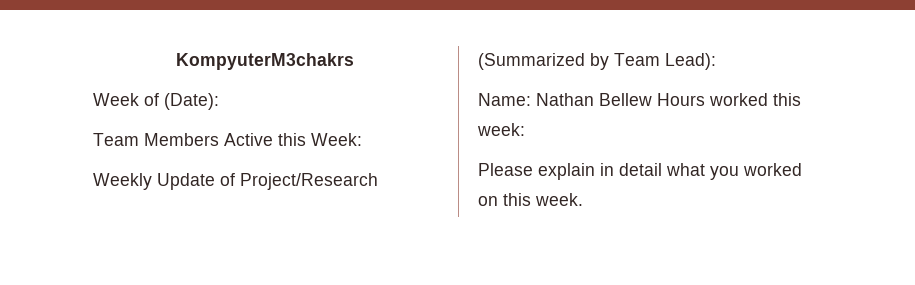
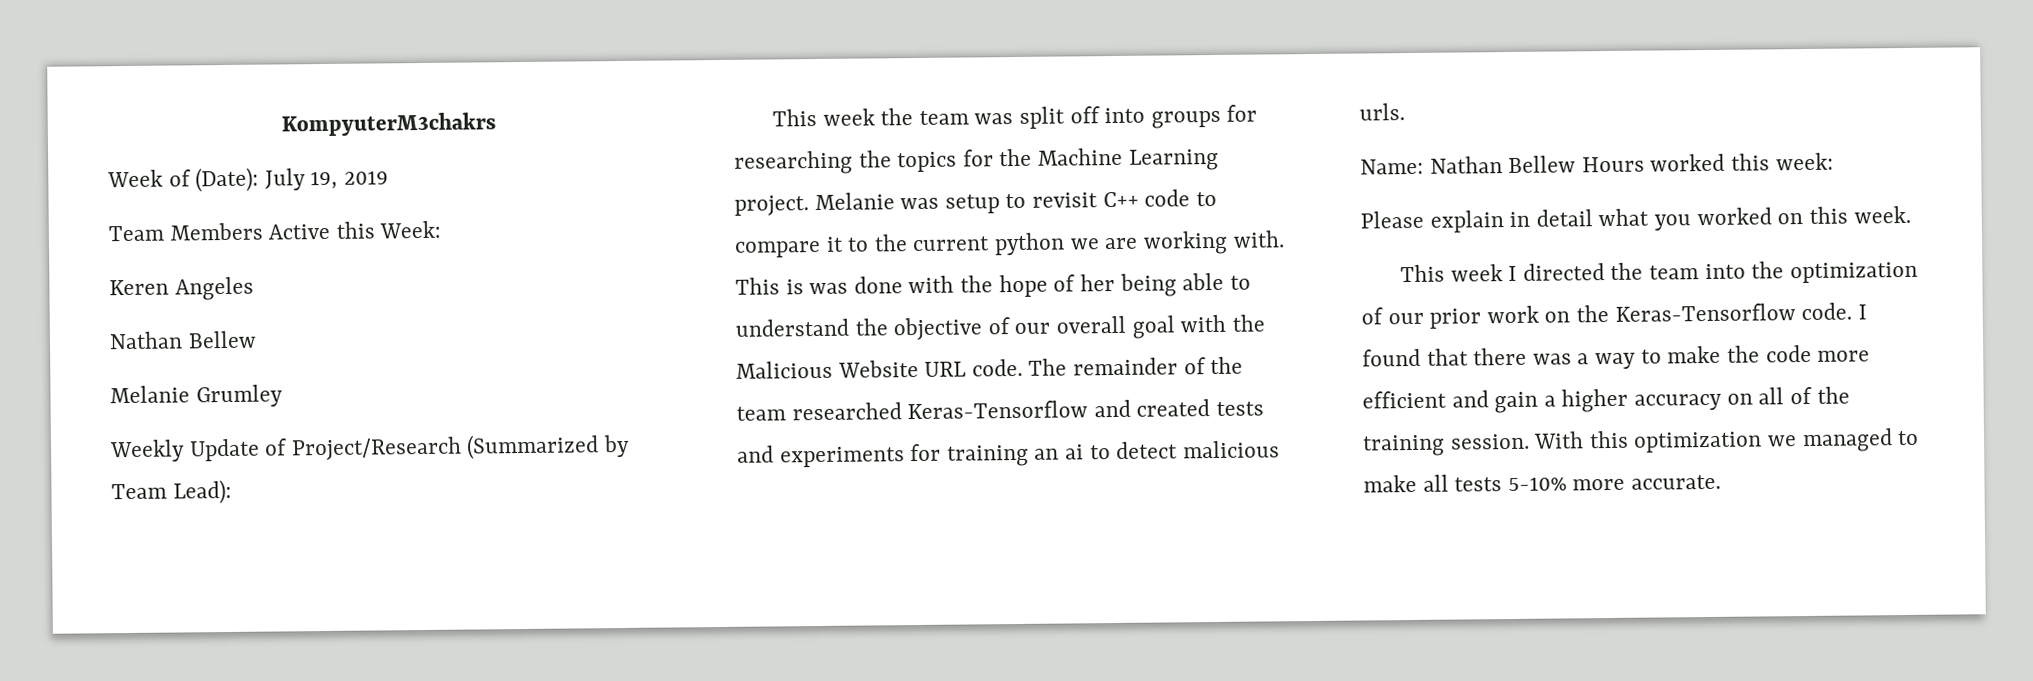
- Week of (Date):
+ Week of (Date): July 19, 2019
+ Keren Angeles
+ Nathan Bellew
+ Melanie Grumley
+ This week the team was split off into groups for researching the topics for the Machine Learning project. Melanie was setup to revisit C++ code to compare it to the current python we are working with. This is was done with the hope of her being able to understand the objective of our overall goal with the Malicious Website URL code. The remainder of the team researched Keras-Tensorflow and created tests and experiments for training an ai to detect malicious urls.
+ This week I directed the team into the optimization of our prior work on the Keras-Tensorflow code. I found that there was a way to make the code more efficient and gain a higher accuracy on all of the training session. With this optimization we managed to make all tests 5-10% more accurate.

